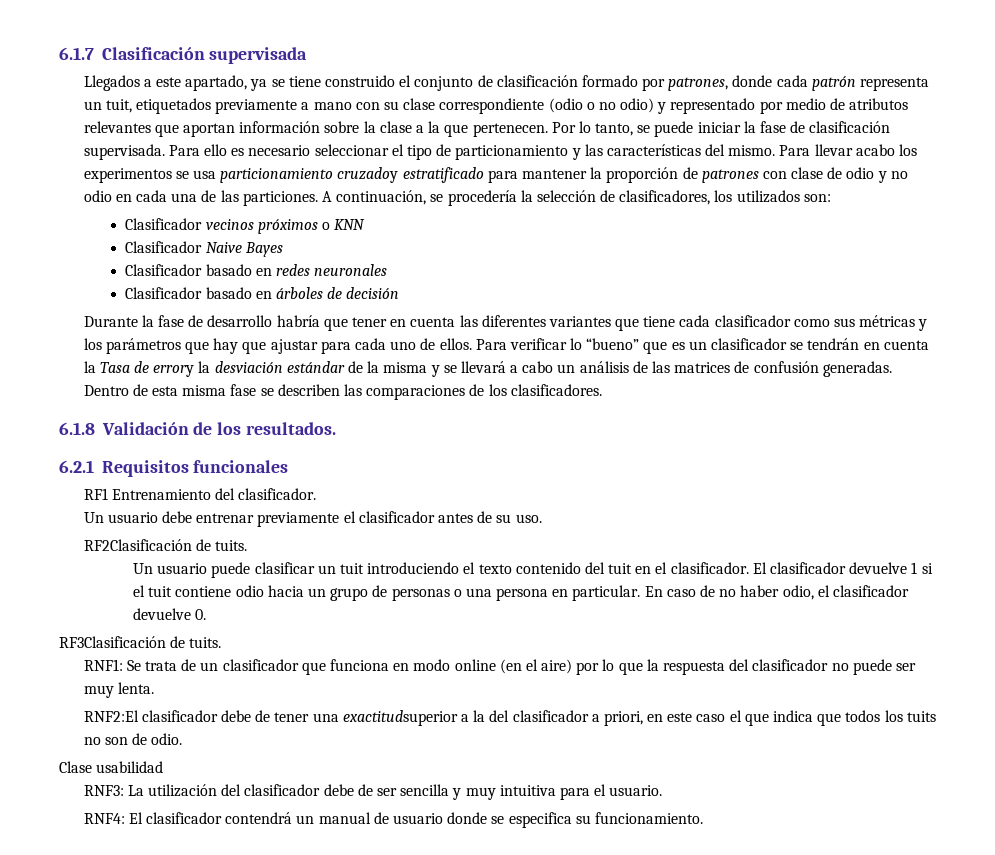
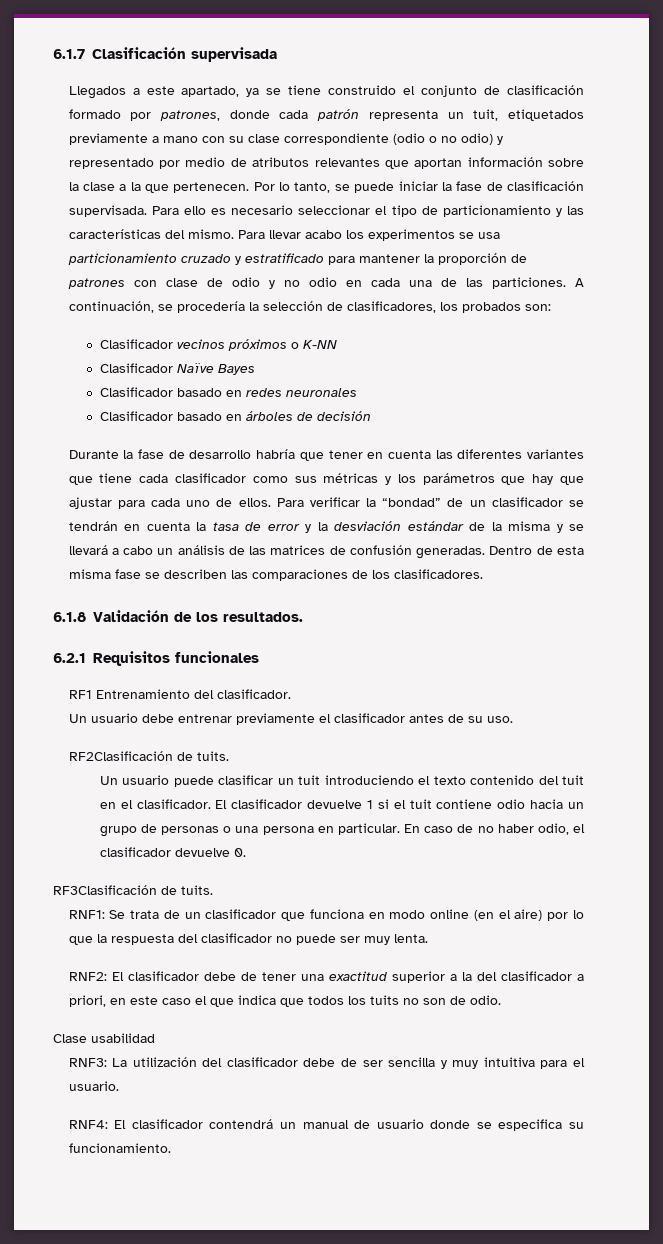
- Para llevar acabo los experimentos se usa particionamiento cruzadoy estratificado para mantener la proporción de patrones con clase de odio y no odio en cada una de las particiones.
+ Para llevar acabo los experimentos se usa particionamiento cruzado y estratificado para mantener la proporción de patrones con clase de odio y no odio en cada una de las particiones.
- A continuación, se procedería la selección de clasificadores, los utilizados son:
+ A continuación, se procedería la selección de clasificadores, los probados son:
- Clasificador vecinos próximos o KNN
- Clasificador Naive Bayes
+ Clasificador vecinos próximos o K-NN
+ Clasificador Naïve Bayes
- Para verificar lo “bueno” que es un clasificador se tendrán en cuenta la Tasa de errory la desviación estándar de la misma y se llevará a cabo un análisis de las matrices de confusión generadas.
+ Para verificar la “bondad” de un clasificador se tendrán en cuenta la tasa de error y la desviación estándar de la misma y se llevará a cabo un análisis de las matrices de confusión generadas.
- RNF2:El clasificador debe de tener una exactitudsuperior a la del clasificador a priori, en este caso el que indica que todos los tuits no son de odio.
+ RNF2: El clasificador debe de tener una exactitud superior a la del clasificador a priori, en este caso el que indica que todos los tuits no son de odio.

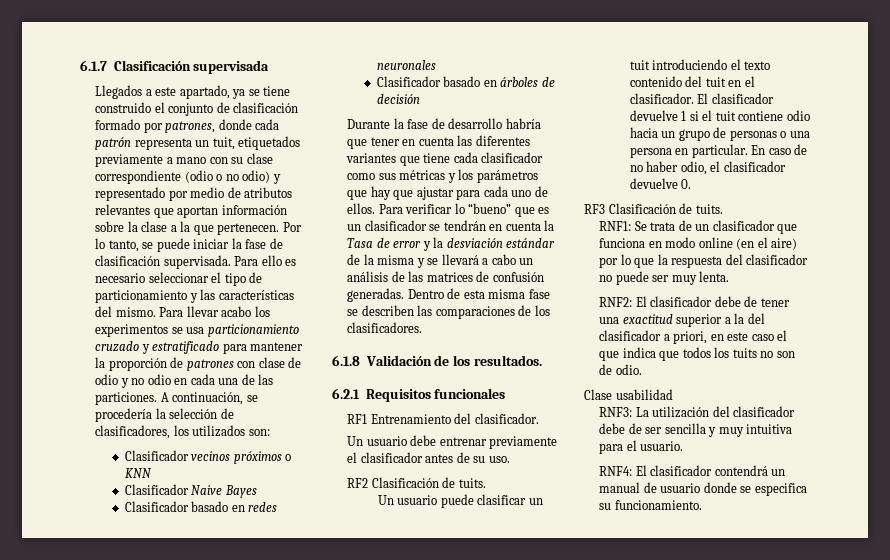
- A continuación, se procedería la selección de clasificadores, los probados son:
+ A continuación, se procedería la selección de clasificadores, los utilizados son:
- Clasificador vecinos próximos o K-NN
- Clasificador Naïve Bayes
+ Clasificador vecinos próximos o KNN
+ Clasificador Naive Bayes
- Para verificar la “bondad” de un clasificador se tendrán en cuenta la tasa de error y la desviación estándar de la misma y se llevará a cabo un análisis de las matrices de confusión generadas.
+ Para verificar lo “bueno” que es un clasificador se tendrán en cuenta la Tasa de error y la desviación estándar de la misma y se llevará a cabo un análisis de las matrices de confusión generadas.
- RF2Clasificación de tuits.
+ RF2 Clasificación de tuits.
- RF3Clasificación de tuits.
+ RF3 Clasificación de tuits.

